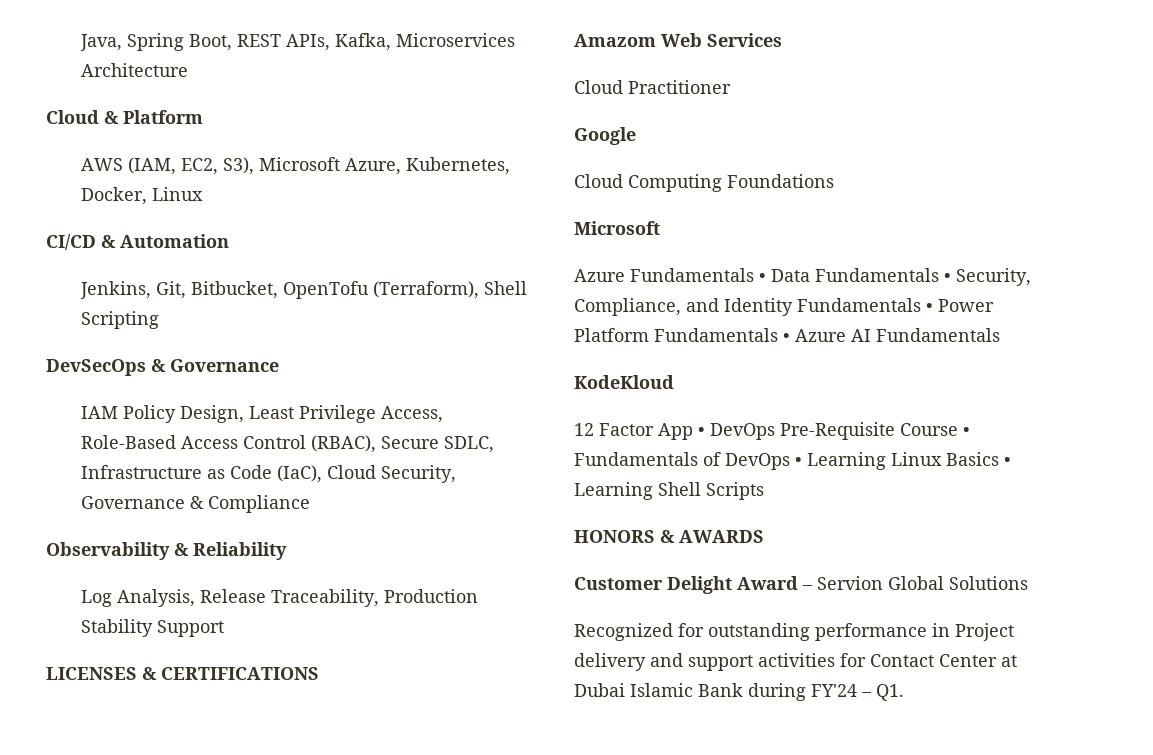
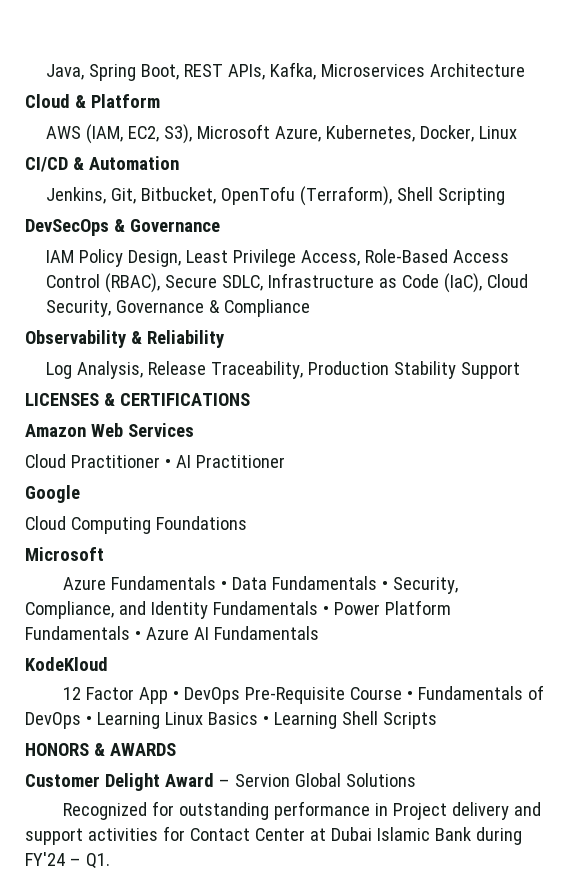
- Amazom Web Services
+ Amazon Web Services
- Cloud Practitioner
+ Cloud Practitioner • AI Practitioner

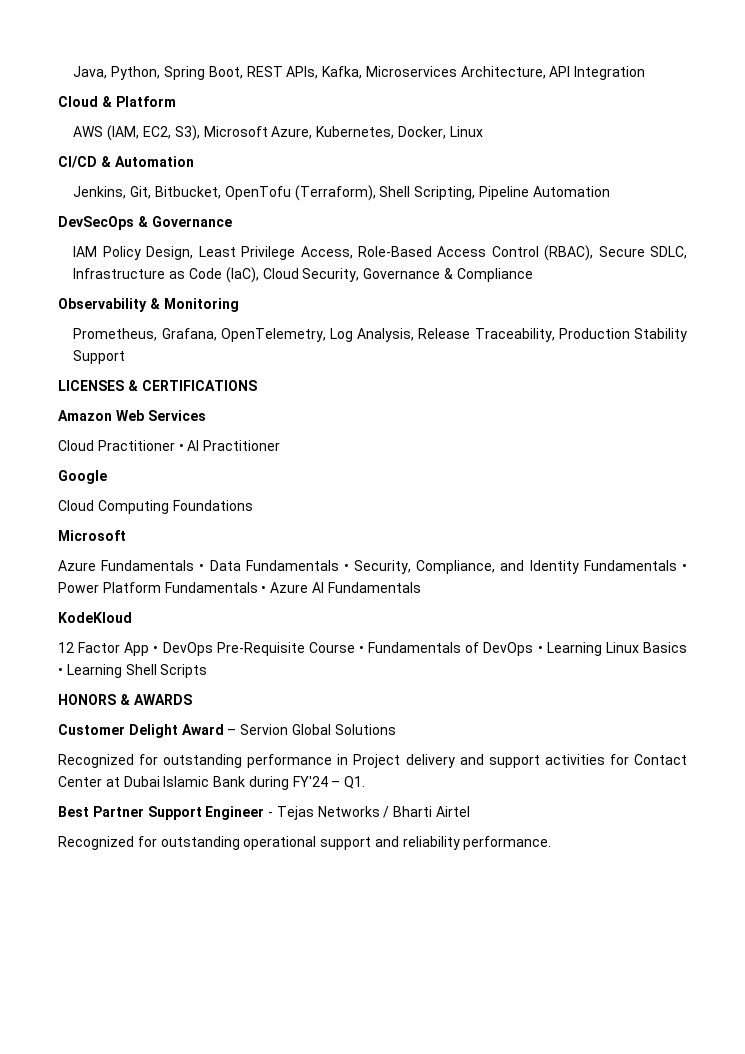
- Java, Spring Boot, REST APIs, Kafka, Microservices Architecture
+ Java, Python, Spring Boot, REST APIs, Kafka, Microservices Architecture, API Integration
- Jenkins, Git, Bitbucket, OpenTofu (Terraform), Shell Scripting
+ Jenkins, Git, Bitbucket, OpenTofu (Terraform), Shell Scripting, Pipeline Automation
- Observability & Reliability
- Log Analysis, Release Traceability, Production Stability Support
+ Observability & Monitoring
+ Prometheus, Grafana, OpenTelemetry, Log Analysis, Release Traceability, Production Stability Support
+ Best Partner Support Engineer - Tejas Networks / Bharti Airtel
+ Recognized for outstanding operational support and reliability performance.

